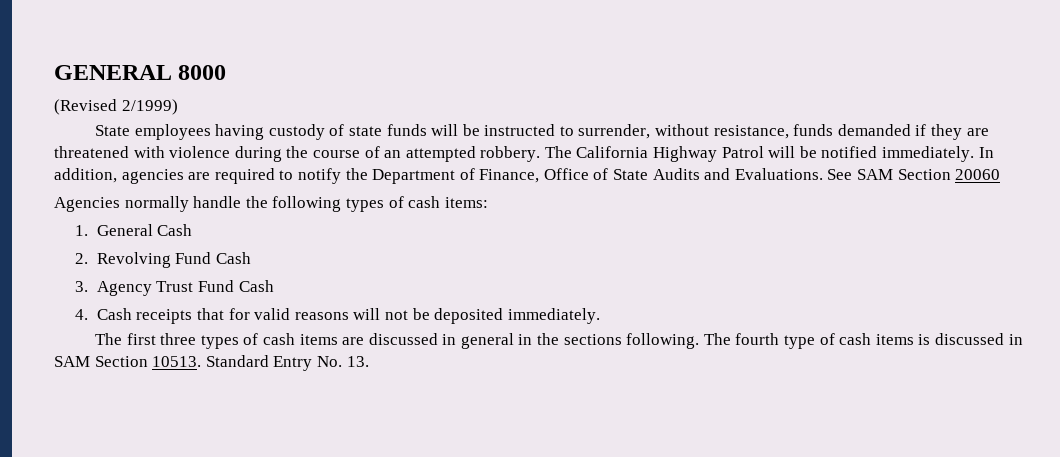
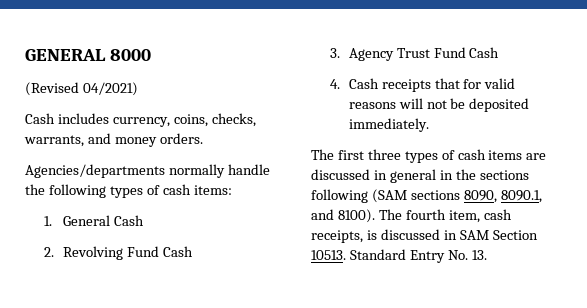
- (Revised 2/1999)
- State employees having custody of state funds will be instructed to surrender, without resistance, funds demanded if they are threatened with violence during the course of an attempted robbery. The California Highway Patrol will be notified immediately. In addition, agencies are required to notify the Department of Finance, Office of State Audits and Evaluations. See SAM Section 20060
- Agencies normally handle the following types of cash items:
+ (Revised 04/2021)
+ Cash includes currency, coins, checks, warrants, and money orders.
+ Agencies/departments normally handle the following types of cash items:
- The first three types of cash items are discussed in general in the sections following. The fourth type of cash items is discussed in SAM Section 10513.
+ The first three types of cash items are discussed in general in the sections following (SAM sections 8090, 8090.1, and 8100). The fourth item, cash receipts, is discussed in SAM Section 10513.

